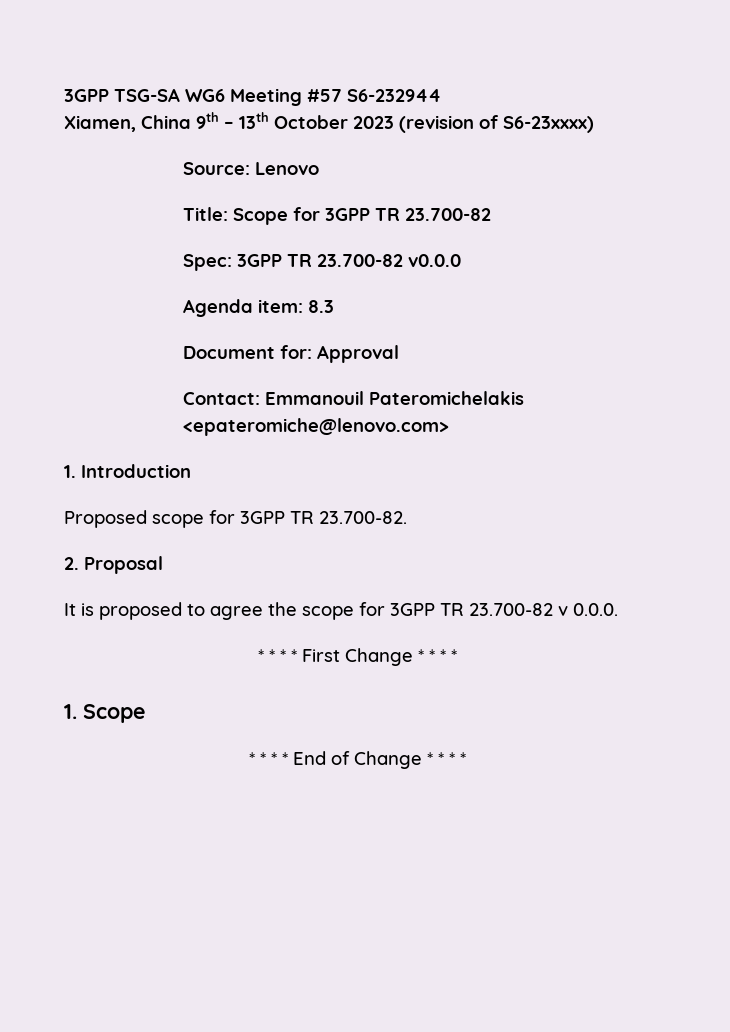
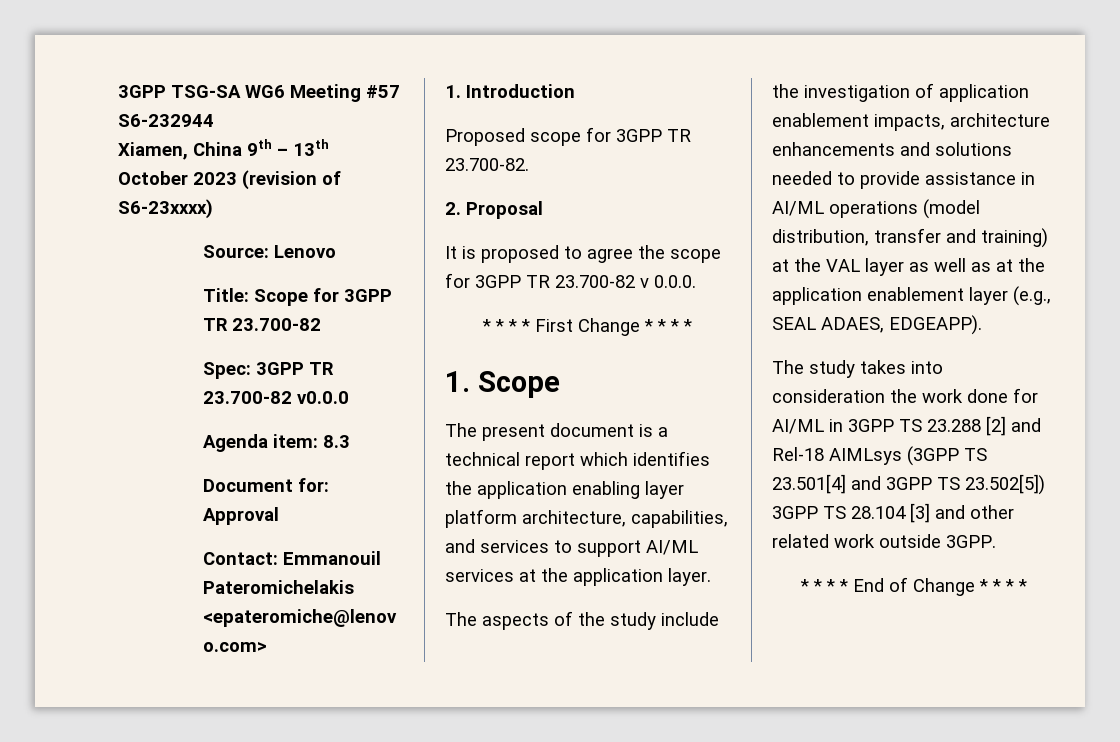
+ The present document is a technical report which identifies the application enabling layer platform architecture, capabilities, and services to support AI/ML services at the application layer.
+ The aspects of the study include the investigation of application enablement impacts, architecture enhancements and solutions needed to provide assistance in AI/ML operations (model distribution, transfer and training) at the VAL layer as well as at the application enablement layer (e.g., SEAL ADAES, EDGEAPP).
+ The study takes into consideration the work done for AI/ML in 3GPP TS 23.288 [2] and Rel-18 AIMLsys (3GPP TS 23.501[4] and 3GPP TS 23.502[5]) 3GPP TS 28.104 [3] and other related work outside 3GPP.

